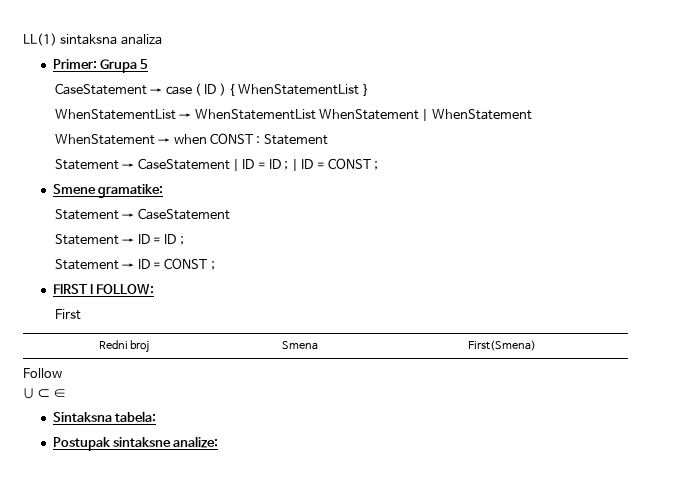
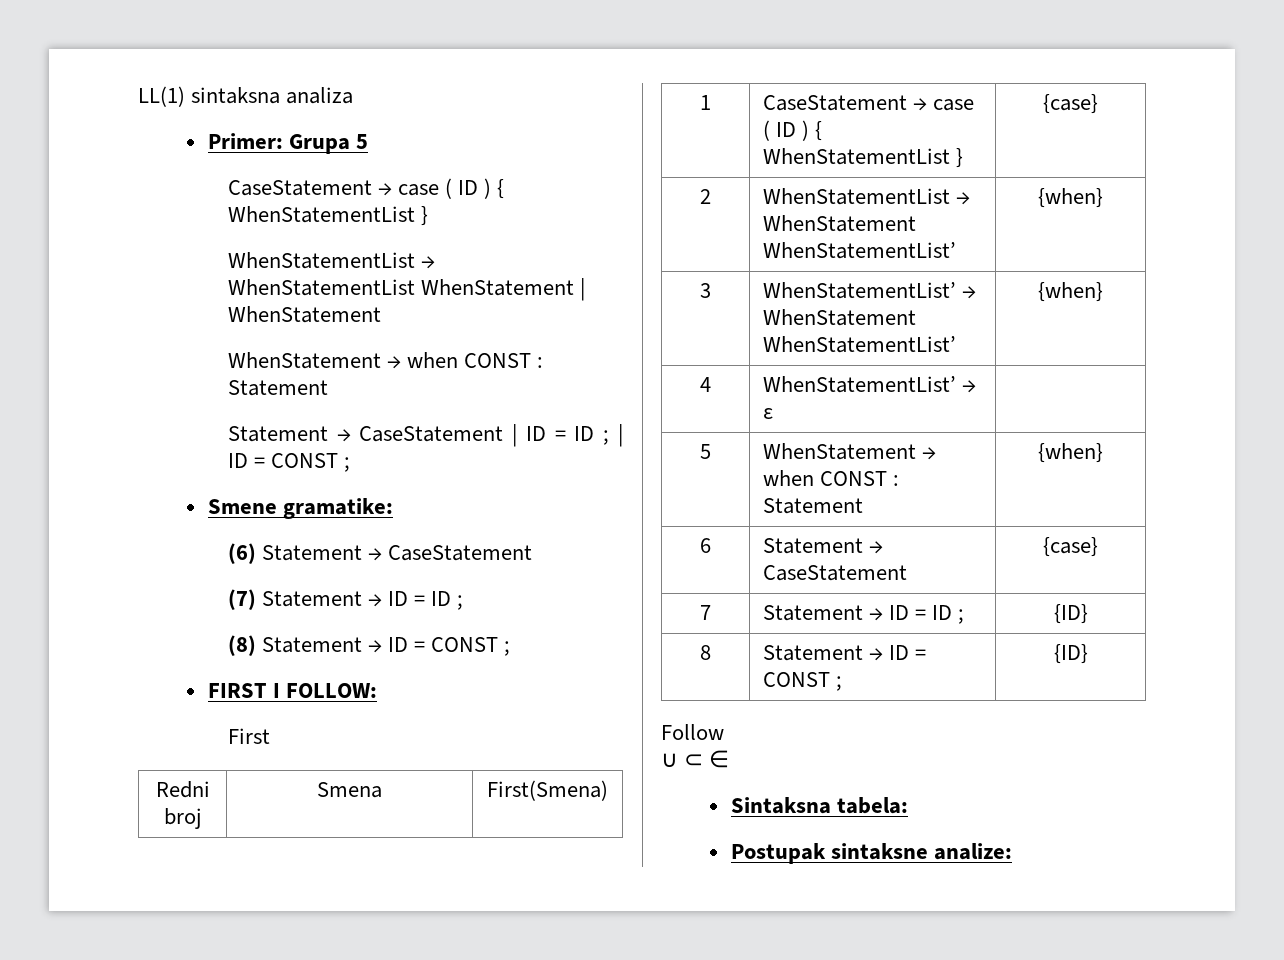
  Smene gramatike:
- Statement → CaseStatement
+ (6) Statement → CaseStatement
- Statement → ID = ID ;
+ (7) Statement → ID = ID ;
- Statement → ID = CONST ;
+ (8) Statement → ID = CONST ;
+ 1 | CaseStatement → case ( ID ) { WhenStatementList } | {case}
+ 2 | WhenStatementList → WhenStatement WhenStatementList’ | {when}
+ 3 | WhenStatementList’ → WhenStatement WhenStatementList’ | {when}
+ 4 | WhenStatementList’ → ε |
+ 5 | WhenStatement → when CONST : Statement | {when}
+ 6 | Statement → CaseStatement | {case}
+ 7 | Statement → ID = ID ; | {ID}
+ 8 | Statement → ID = CONST ; | {ID}

